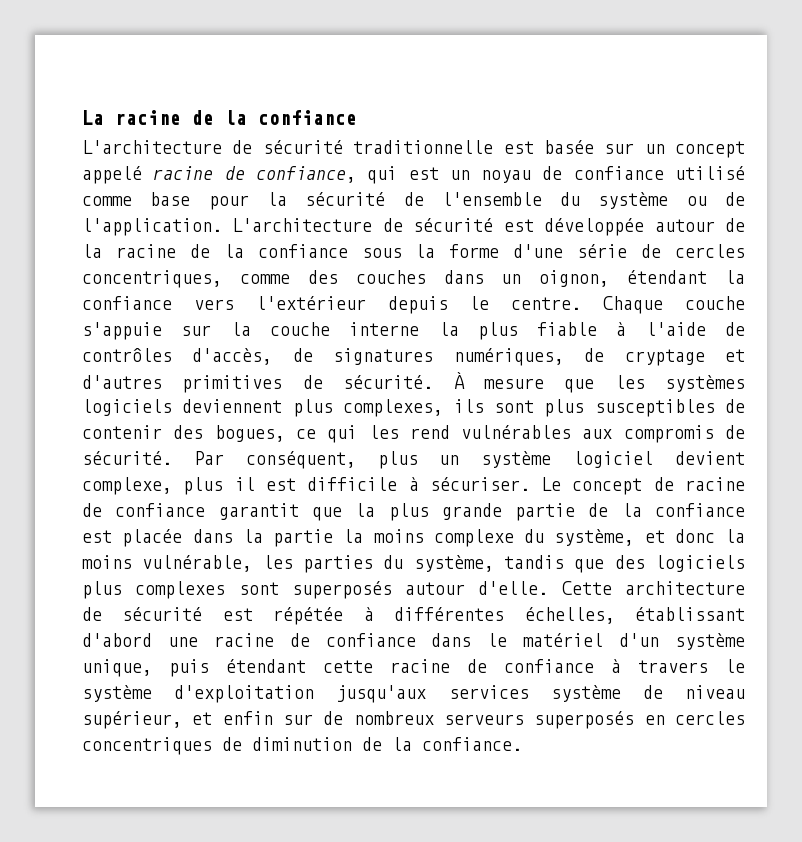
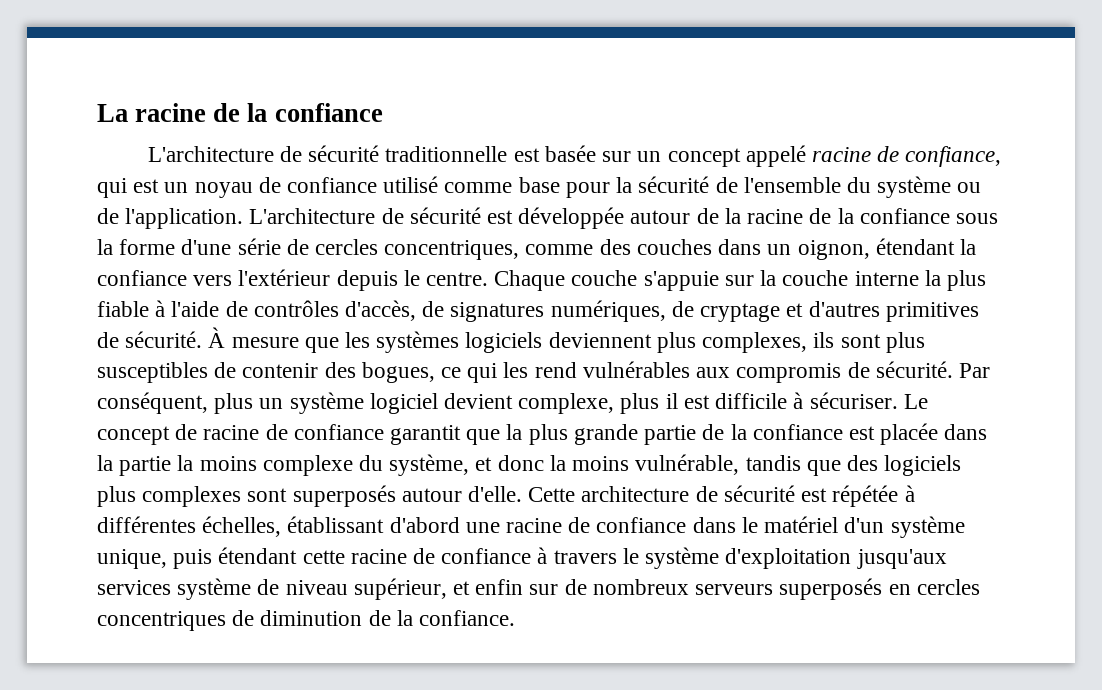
- Le concept de racine de confiance garantit que la plus grande partie de la confiance est placée dans la partie la moins complexe du système, et donc la moins vulnérable, les parties du système, tandis que des logiciels plus complexes sont superposés autour d'elle.
+ Le concept de racine de confiance garantit que la plus grande partie de la confiance est placée dans la partie la moins complexe du système, et donc la moins vulnérable, tandis que des logiciels plus complexes sont superposés autour d'elle.

